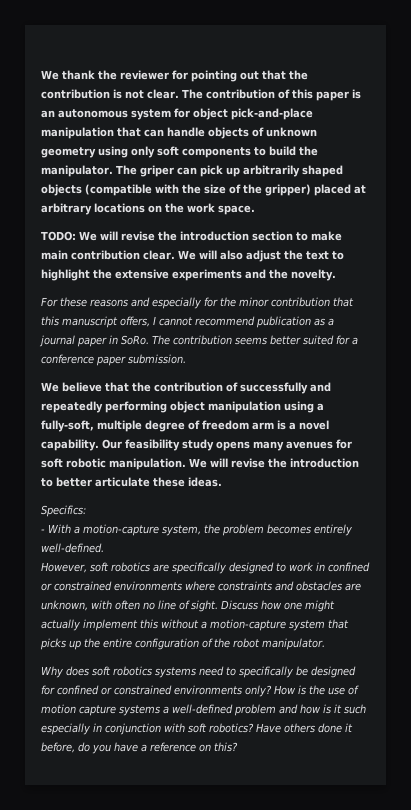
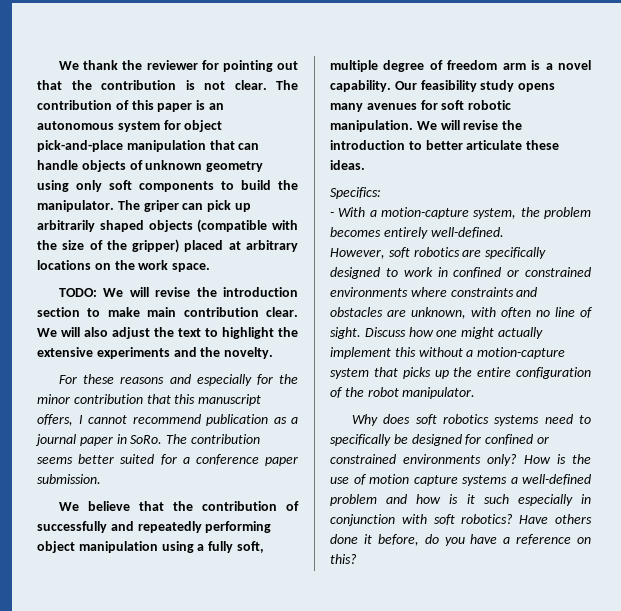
- We believe that the contribution of successfully and repeatedly performing object manipulation using a fully-soft, multiple degree of freedom arm is a novel capability.
+ We believe that the contribution of successfully and repeatedly performing object manipulation using a fully soft, multiple degree of freedom arm is a novel capability.

